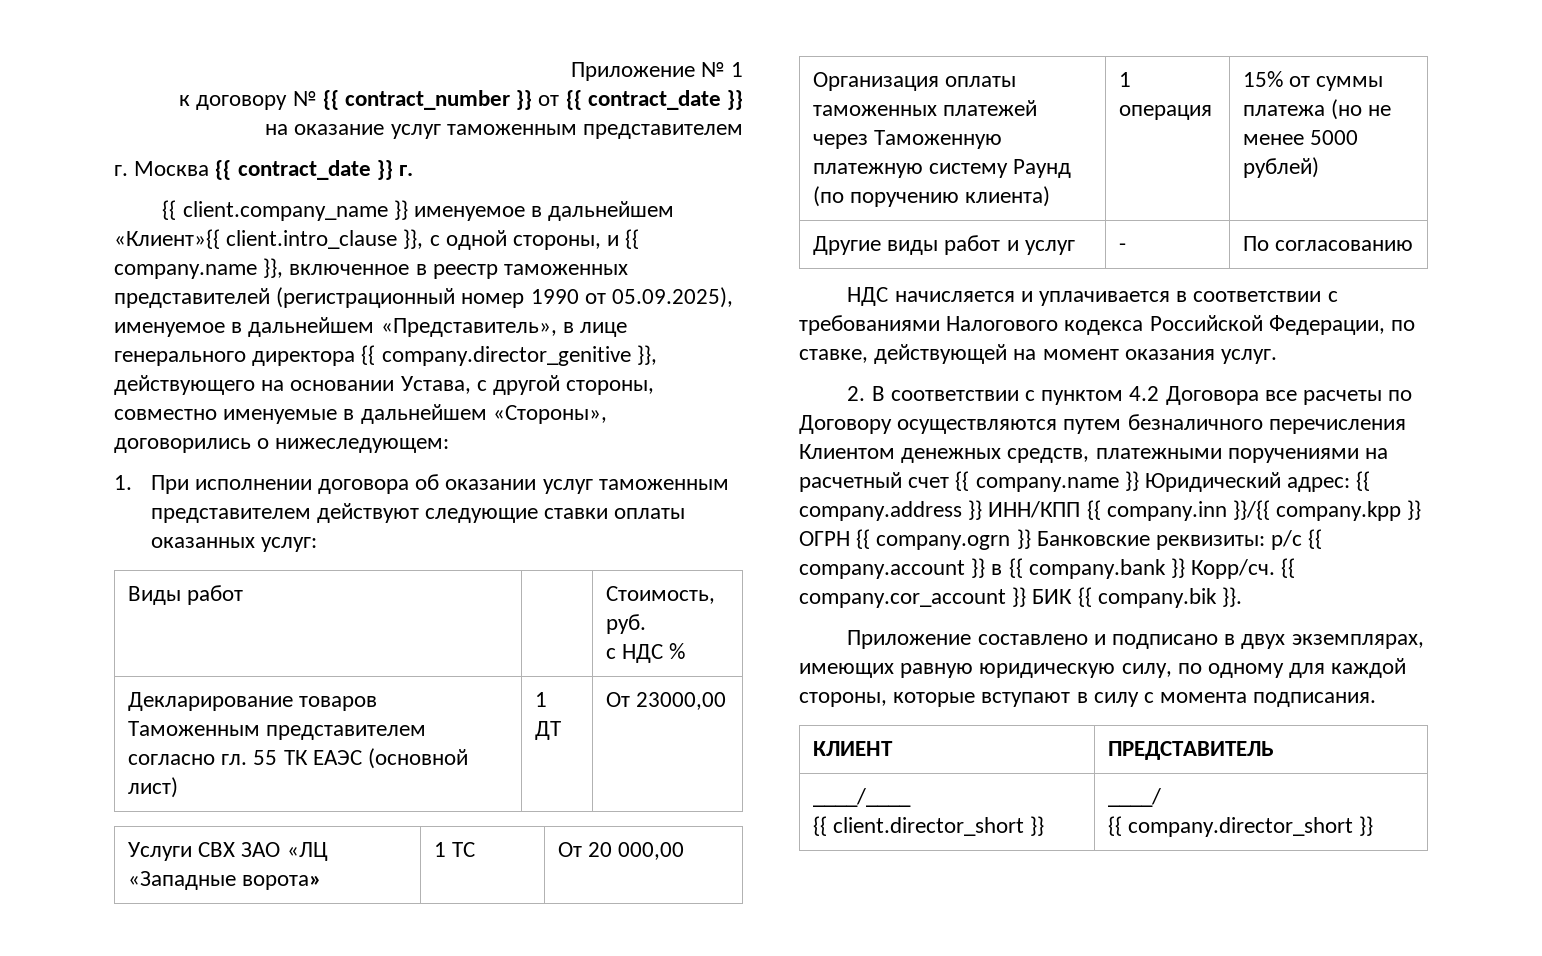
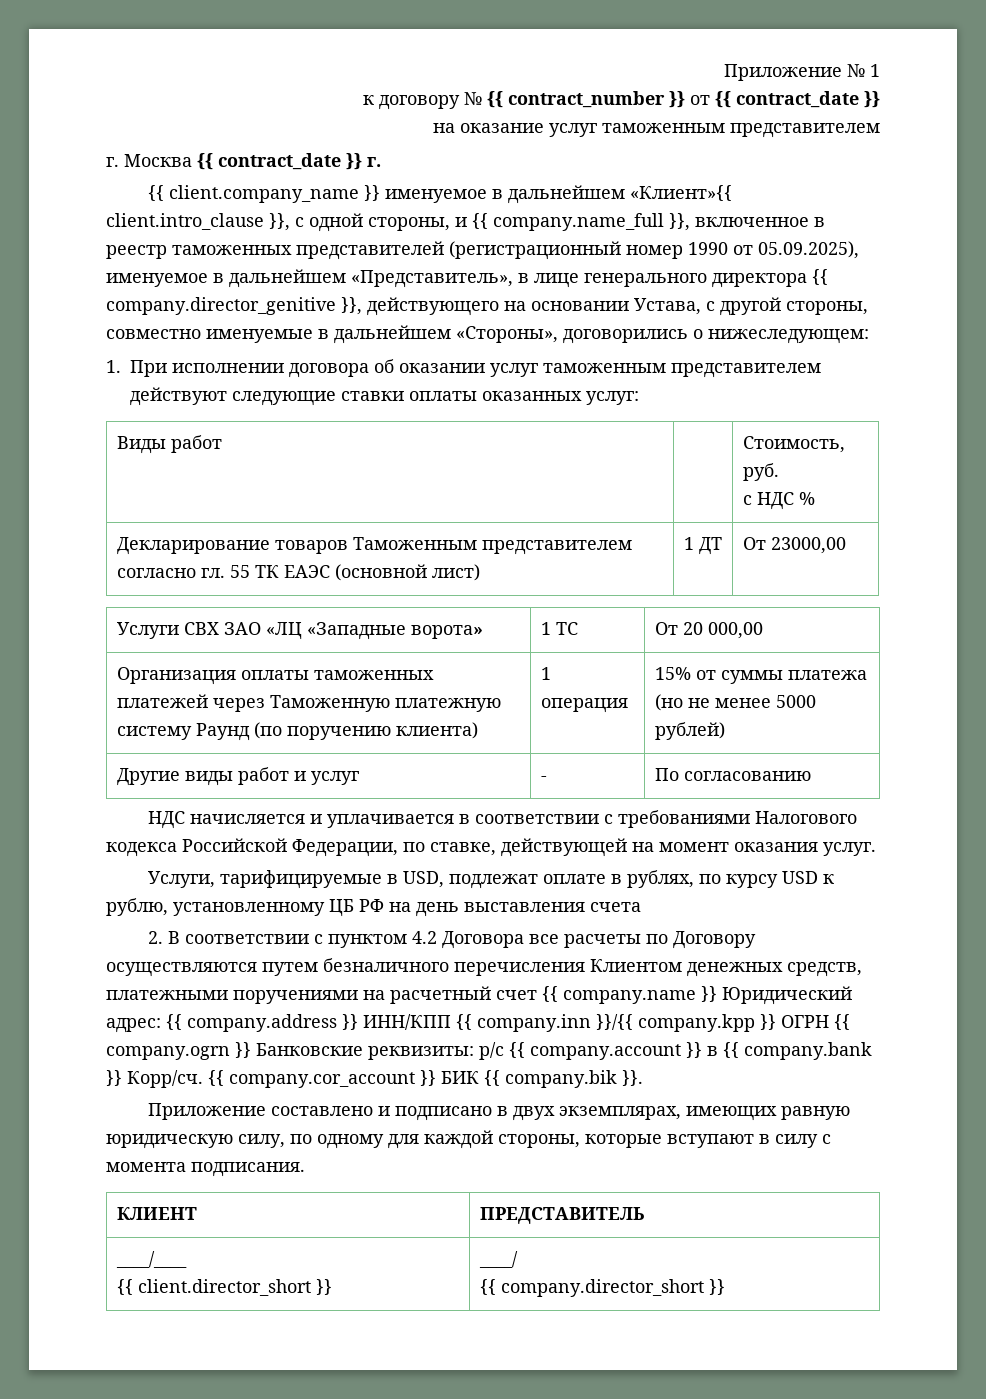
- {{ client.company_name }} именуемое в дальнейшем «Клиент»{{ client.intro_clause }}, с одной стороны, и {{ company.name }}, включенное в реестр таможенных представителей (регистрационный номер 1990 от 05.09.2025), именуемое в дальнейшем «Представитель», в лице генерального директора {{ company.director_genitive }}, действующего на основании Устава, с другой стороны, совместно именуемые в дальнейшем «Стороны», договорились о нижеследующем:
+ {{ client.company_name }} именуемое в дальнейшем «Клиент»{{ client.intro_clause }}, с одной стороны, и {{ company.name_full }}, включенное в реестр таможенных представителей (регистрационный номер 1990 от 05.09.2025), именуемое в дальнейшем «Представитель», в лице генерального директора {{ company.director_genitive }}, действующего на основании Устава, с другой стороны, совместно именуемые в дальнейшем «Стороны», договорились о нижеследующем:
+ Услуги, тарифицируемые в USD, подлежат оплате в рублях, по курсу USD к рублю, установленному ЦБ РФ на день выставления счета

